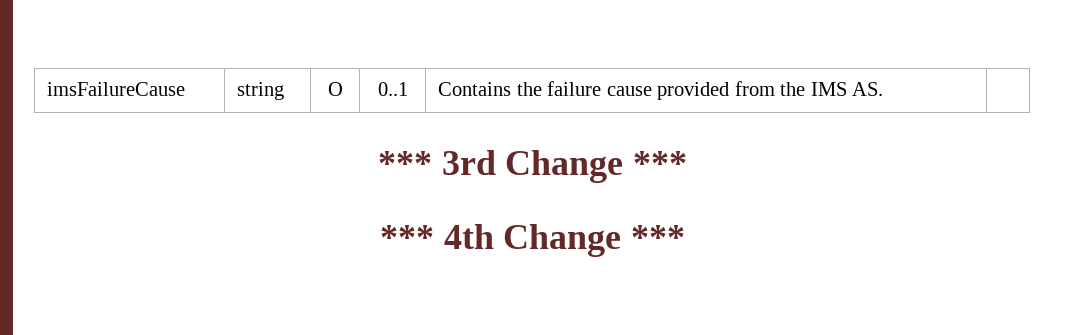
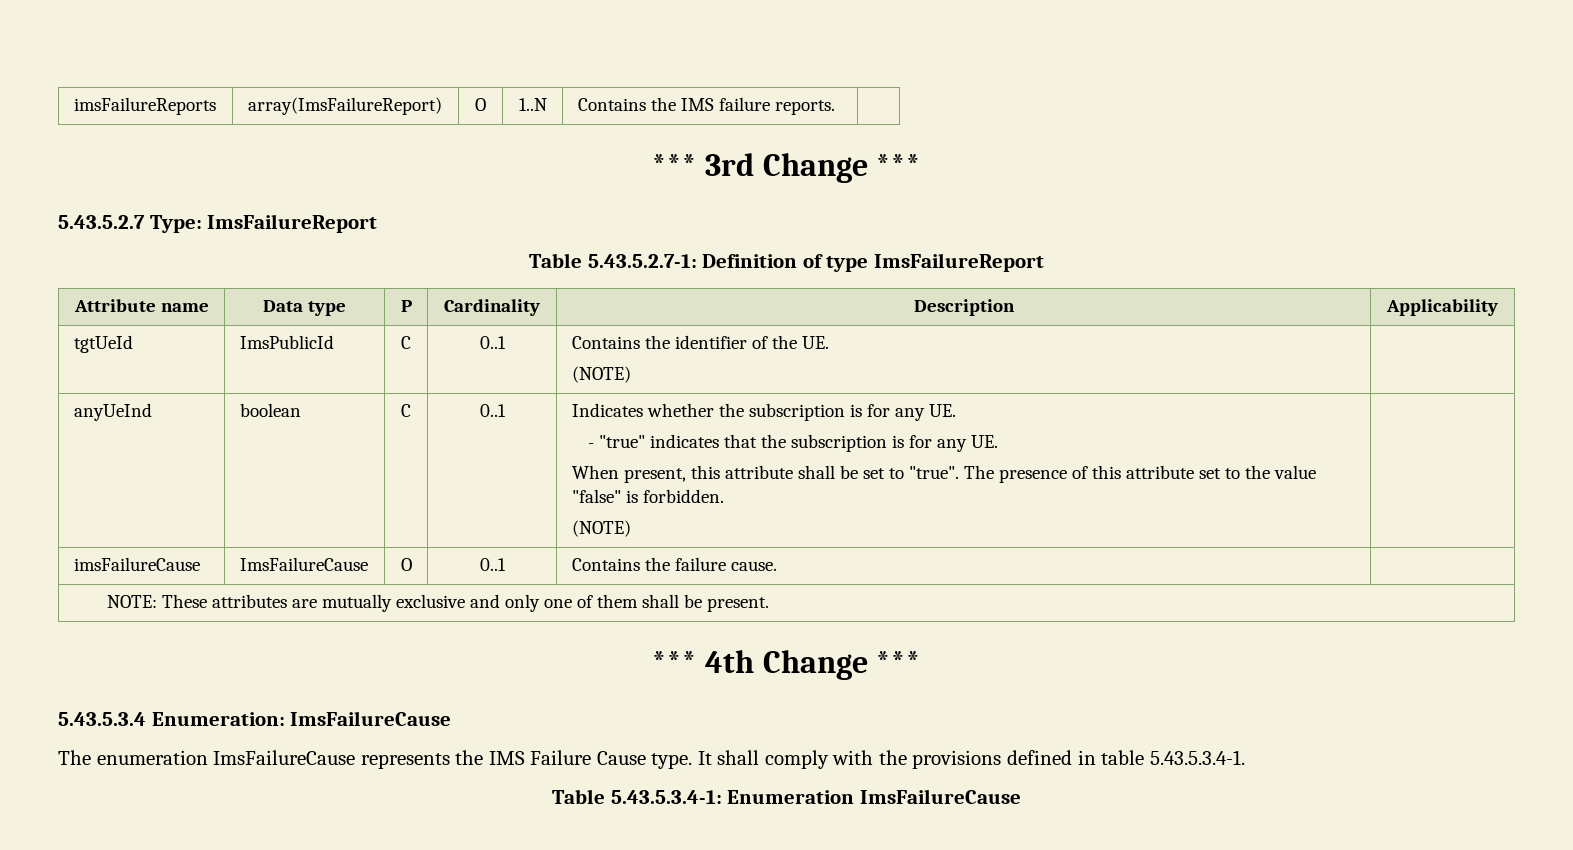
+ imsFailureReports | array(ImsFailureReport) | O | 1..N | Contains the IMS failure reports. |
+ *** 3rd Change ***
+ 5.43.5.2.7 Type: ImsFailureReport
+ Table 5.43.5.2.7-1: Definition of type ImsFailureReport
+ Attribute name | Data type | P | Cardinality | Description | Applicability
+ tgtUeId | ImsPublicId | C | 0..1 | Contains the identifier of the UE.
+ (NOTE) |
+ anyUeInd | boolean | C | 0..1 | Indicates whether the subscription is for any UE.
+ - "true" indicates that the subscription is for any UE.
+ When present, this attribute shall be set to "true". The presence of this attribute set to the value "false" is forbidden.
+ (NOTE)
- imsFailureCause | string | O | 0..1 | Contains the failure cause provided from the IMS AS. |
- *** 3rd Change ***
+ imsFailureCause | ImsFailureCause | O | 0..1 | Contains the failure cause. |
+ NOTE: These attributes are mutually exclusive and only one of them shall be present.
  *** 4th Change ***
+ 5.43.5.3.4 Enumeration: ImsFailureCause
+ The enumeration ImsFailureCause represents the IMS Failure Cause type. It shall comply with the provisions defined in table 5.43.5.3.4-1.
+ Table 5.43.5.3.4-1: Enumeration ImsFailureCause

